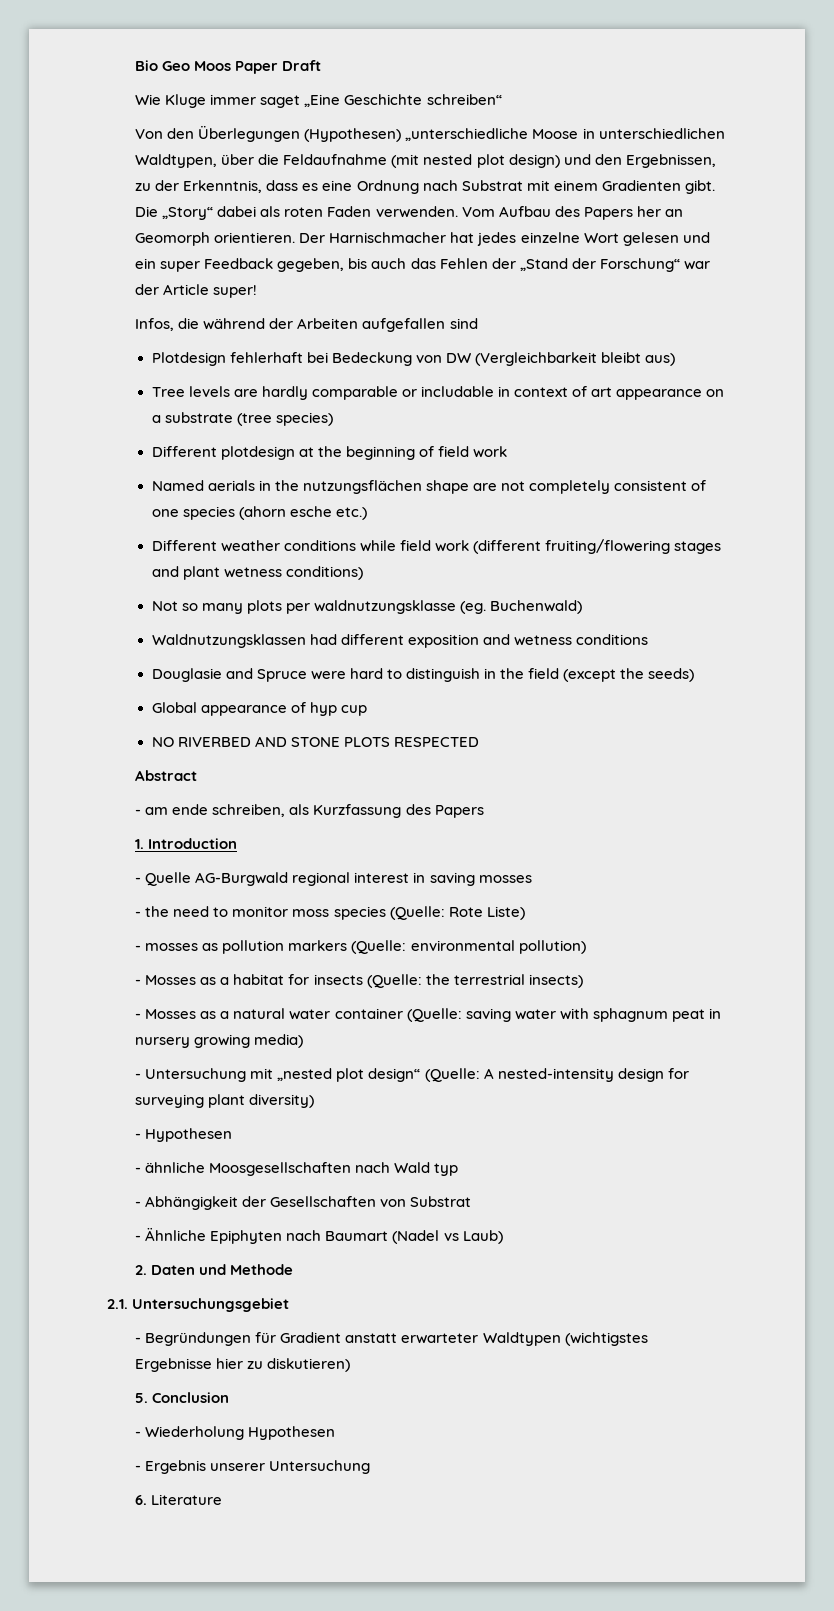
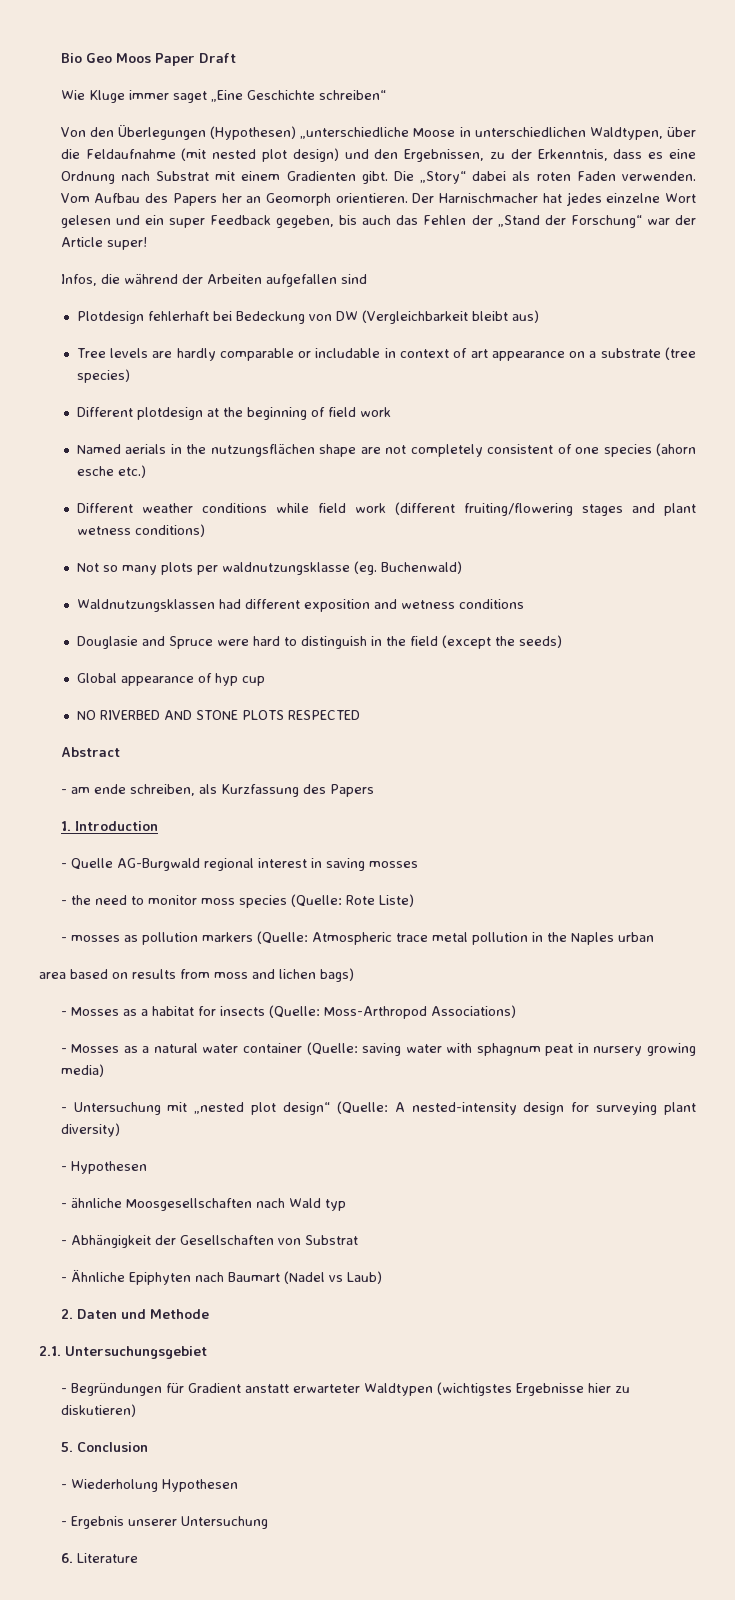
- - mosses as pollution markers (Quelle: environmental pollution)
+ - mosses as pollution markers (Quelle: Atmospheric trace metal pollution in the Naples urban
+ area based on results from moss and lichen bags)
- - Mosses as a habitat for insects (Quelle: the terrestrial insects)
+ - Mosses as a habitat for insects (Quelle: Moss-Arthropod Associations)

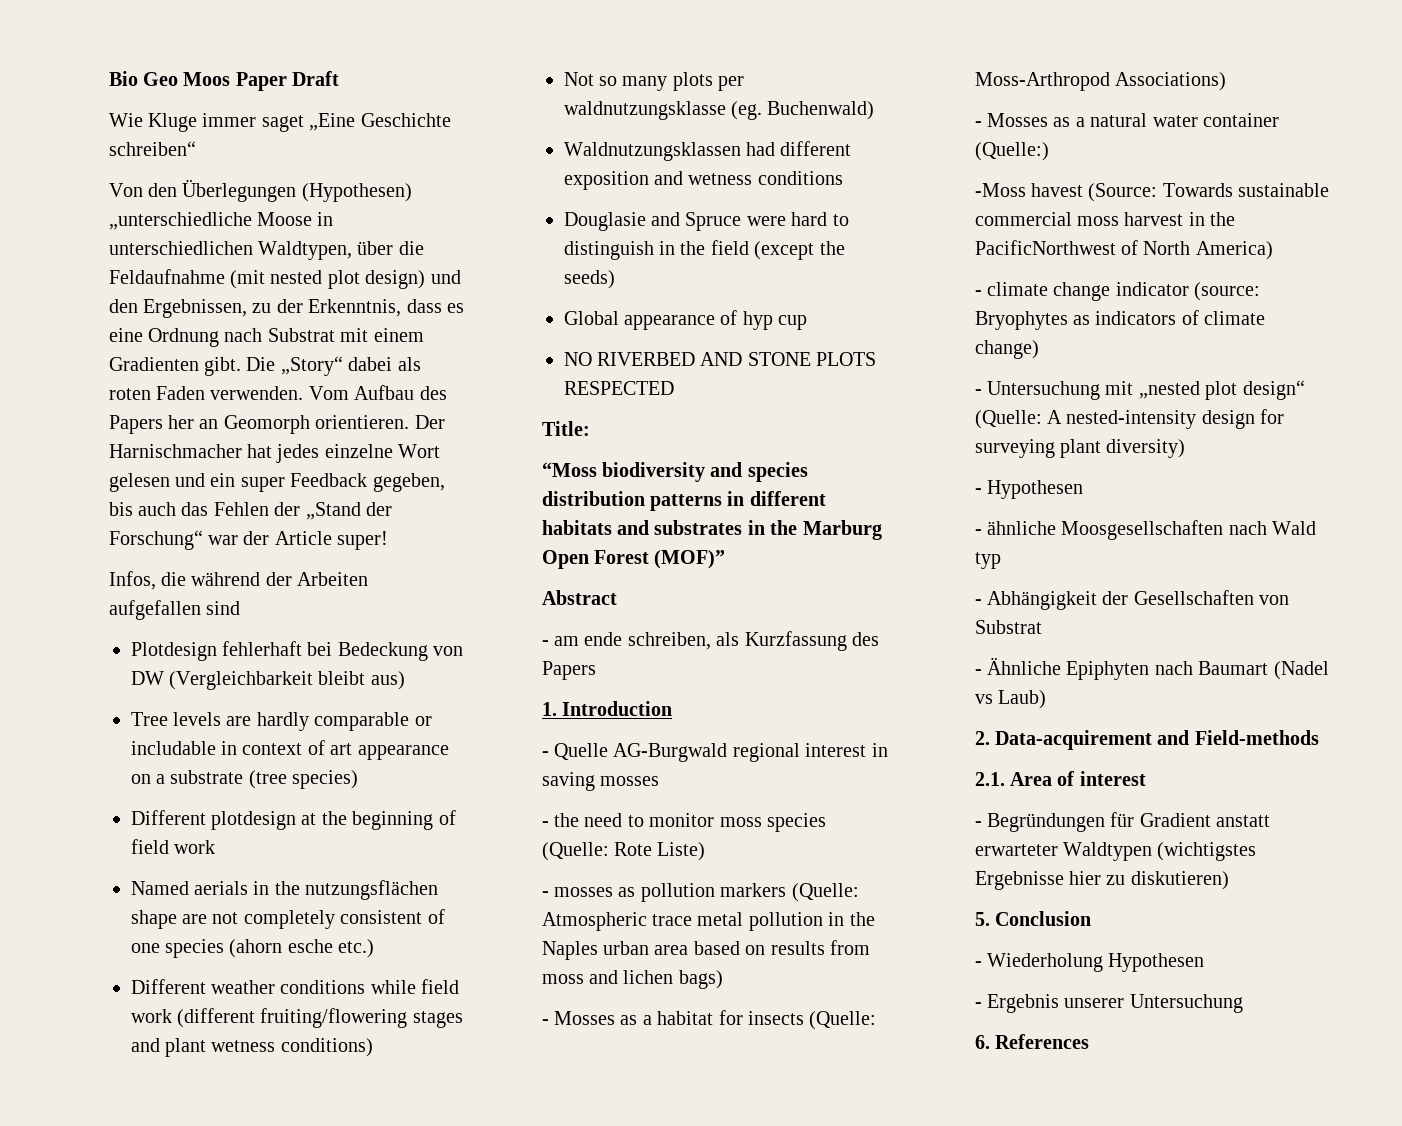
+ Title:
+ “Moss biodiversity and species distribution patterns in different habitats and substrates in the Marburg Open Forest (MOF)”
- - mosses as pollution markers (Quelle: Atmospheric trace metal pollution in the Naples urban
- area based on results from moss and lichen bags)
+ - mosses as pollution markers (Quelle: Atmospheric trace metal pollution in the Naples urban area based on results from moss and lichen bags)
- - Mosses as a natural water container (Quelle: saving water with sphagnum peat in nursery growing media)
+ - Mosses as a natural water container (Quelle:)
+ -Moss havest (Source: Towards sustainable commercial moss harvest in the PacificNorthwest of North America)
+ - climate change indicator (source: Bryophytes as indicators of climate change)
- 2. Daten und Methode
- 2.1. Untersuchungsgebiet
+ 2. Data-acquirement and Field-methods
+ 2.1. Area of interest
- 6. Literature
+ 6. References

